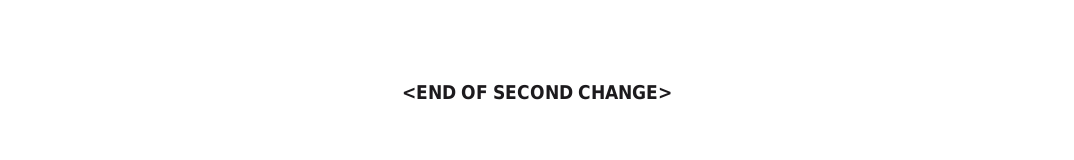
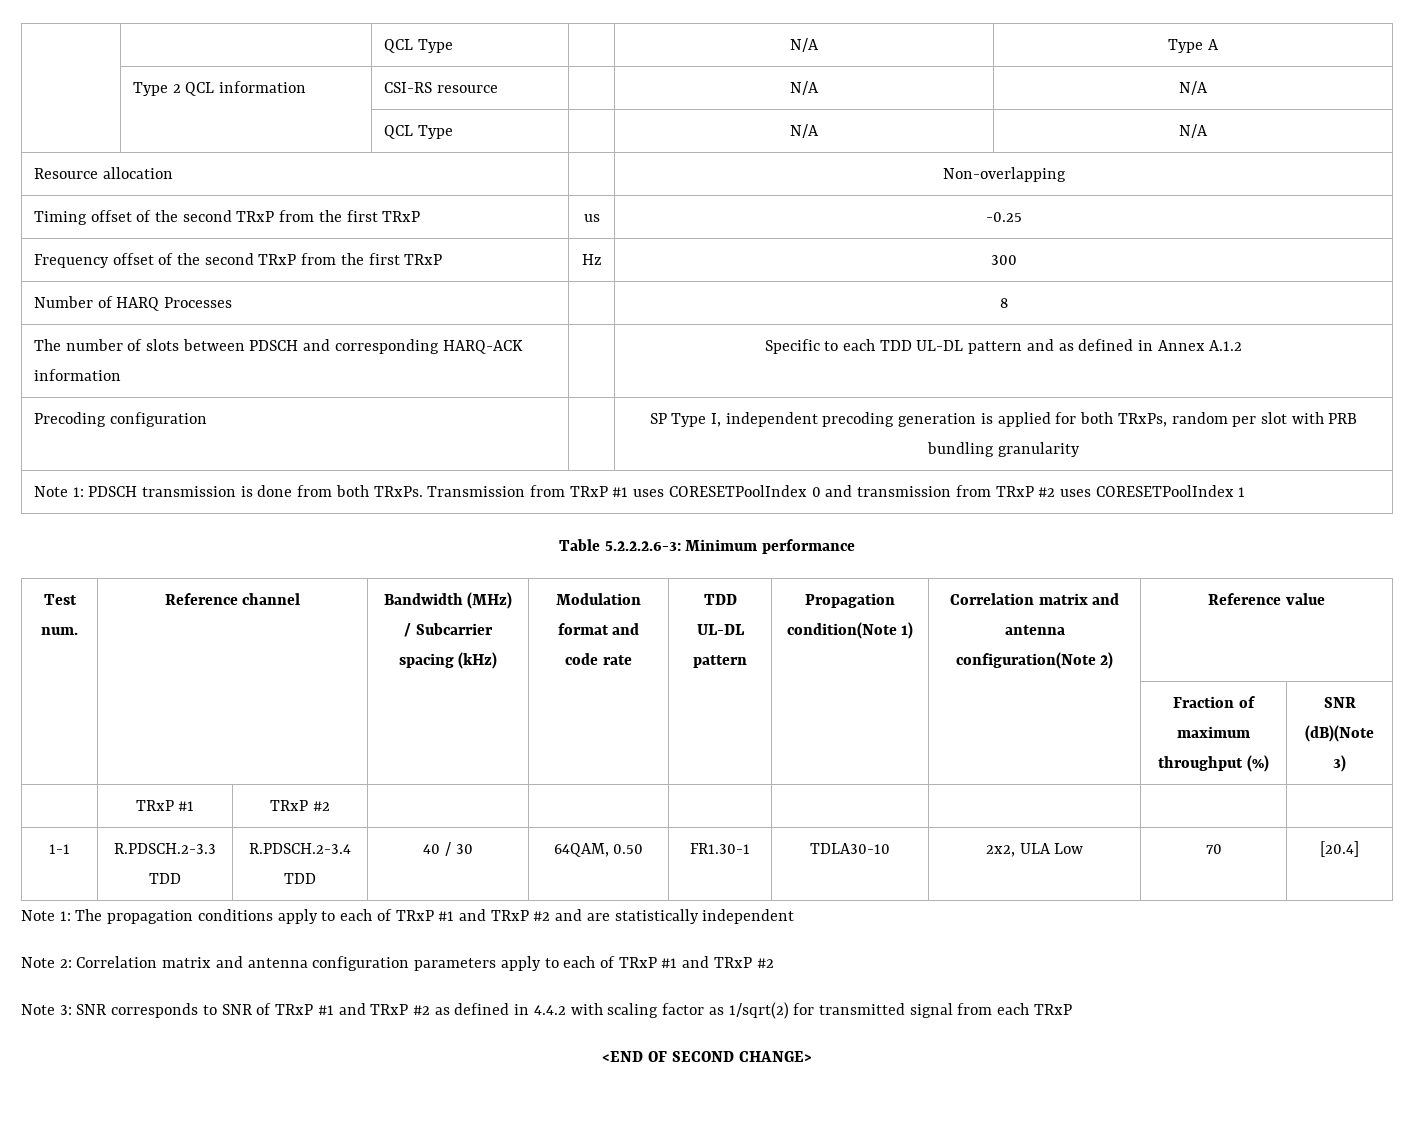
+ | | QCL Type | | N/A | Type A
+ | Type 2 QCL information | CSI-RS resource | | N/A | N/A
+ | | QCL Type | | N/A | N/A
+ Resource allocation | | Non-overlapping
+ Timing offset of the second TRxP from the first TRxP | us | -0.25
+ Frequency offset of the second TRxP from the first TRxP | Hz | 300
+ Number of HARQ Processes | | 8
+ The number of slots between PDSCH and corresponding HARQ-ACK information | | Specific to each TDD UL-DL pattern and as defined in Annex A.1.2
+ Precoding configuration | | SP Type I, independent precoding generation is applied for both TRxPs, random per slot with PRB bundling granularity
+ Note 1: PDSCH transmission is done from both TRxPs. Transmission from TRxP #1 uses CORESETPoolIndex 0 and transmission from TRxP #2 uses CORESETPoolIndex 1
+ Table 5.2.2.2.6-3: Minimum performance
+ Test num. | Reference channel | Bandwidth (MHz) / Subcarrier spacing (kHz) | Modulation format and code rate | TDD UL-DL pattern | Propagation condition(Note 1) | Correlation matrix and antenna configuration(Note 2) | Reference value
+ | | | | | | | Fraction of maximum throughput (%) | SNR (dB)(Note 3)
+ | TRxP #1 | TRxP #2 | | | | | | |
+ 1-1 | R.PDSCH.2-3.3 TDD | R.PDSCH.2-3.4 TDD | 40 / 30 | 64QAM, 0.50 | FR1.30-1 | TDLA30-10 | 2x2, ULA Low | 70 | [20.4]
+ Note 1: The propagation conditions apply to each of TRxP #1 and TRxP #2 and are statistically independent
+ Note 2: Correlation matrix and antenna configuration parameters apply to each of TRxP #1 and TRxP #2
+ Note 3: SNR corresponds to SNR of TRxP #1 and TRxP #2 as defined in 4.4.2 with scaling factor as 1/sqrt(2) for transmitted signal from each TRxP

